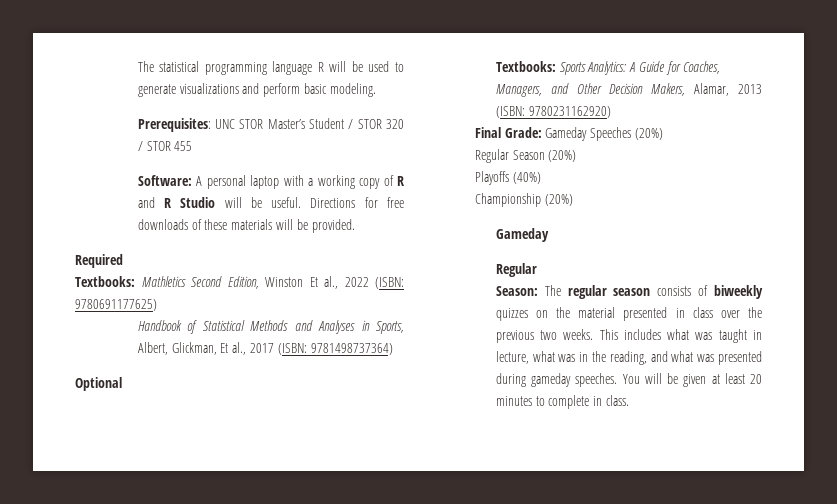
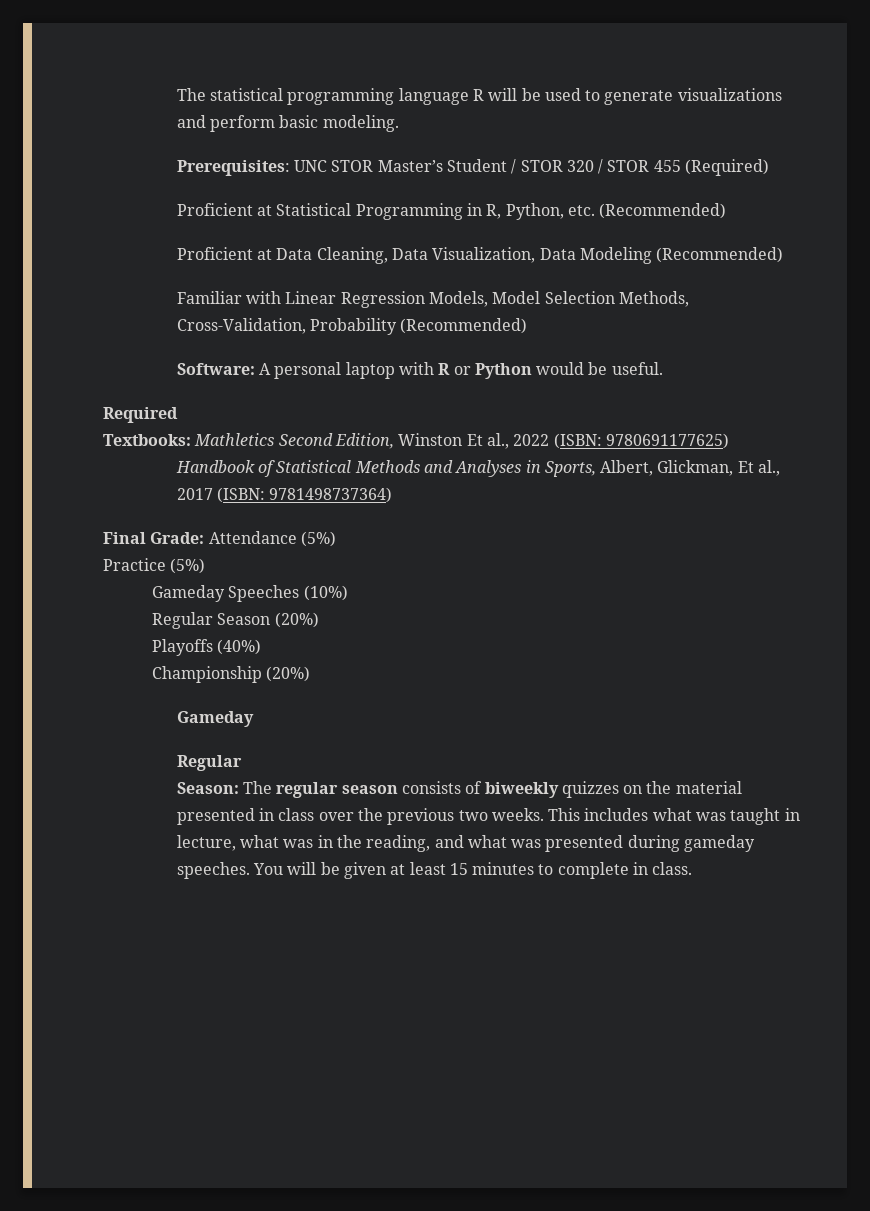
- Prerequisites: UNC STOR Master’s Student / STOR 320 / STOR 455
+ Prerequisites: UNC STOR Master’s Student / STOR 320 / STOR 455 (Required)
+ Proficient at Statistical Programming in R, Python, etc. (Recommended)
+ Proficient at Data Cleaning, Data Visualization, Data Modeling (Recommended)
+ Familiar with Linear Regression Models, Model Selection Methods, Cross-Validation, Probability (Recommended)
- Software: A personal laptop with a working copy of R and R Studio will be useful. Directions for free downloads of these materials will be provided.
+ Software: A personal laptop with R or Python would be useful.
- Optional
- Textbooks: Sports Analytics: A Guide for Coaches, Managers, and Other Decision Makers, Alamar, 2013 (ISBN: 9780231162920)
- Final Grade: Gameday Speeches (20%)
+ Final Grade: Attendance (5%)
+ Practice (5%)
+ Gameday Speeches (10%)
- You will be given at least 20 minutes to complete in class.
+ You will be given at least 15 minutes to complete in class.

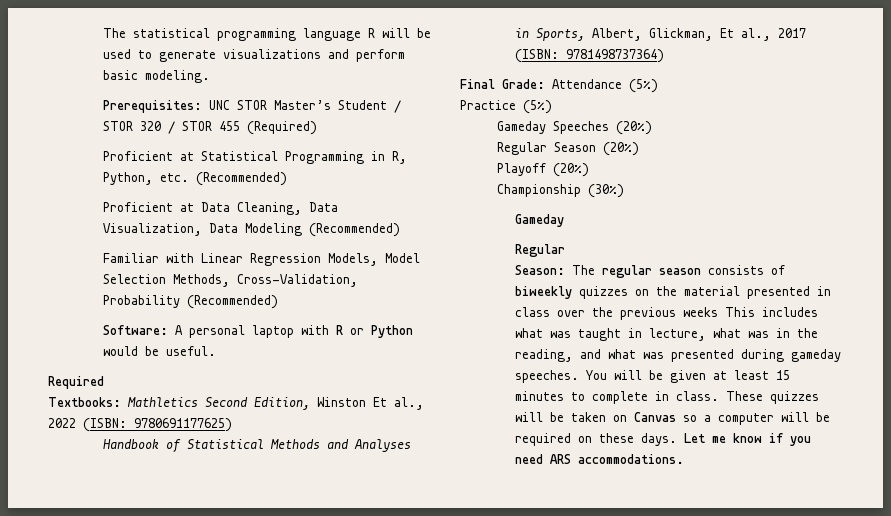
- Gameday Speeches (10%)
+ Gameday Speeches (20%)
- Playoffs (40%)
+ Playoff (20%)
- Championship (20%)
+ Championship (30%)
- Season: The regular season consists of biweekly quizzes on the material presented in class over the previous two weeks. This includes what was taught in lecture, what was in the reading, and what was presented during gameday speeches.
+ Season: The regular season consists of biweekly quizzes on the material presented in class over the previous weeks This includes what was taught in lecture, what was in the reading, and what was presented during gameday speeches.
+ These quizzes will be taken on Canvas so a computer will be required on these days. Let me know if you need ARS accommodations.

